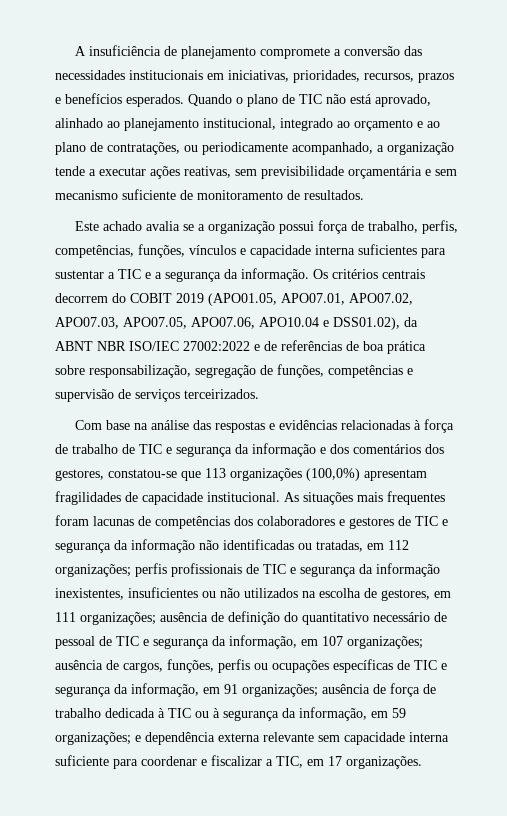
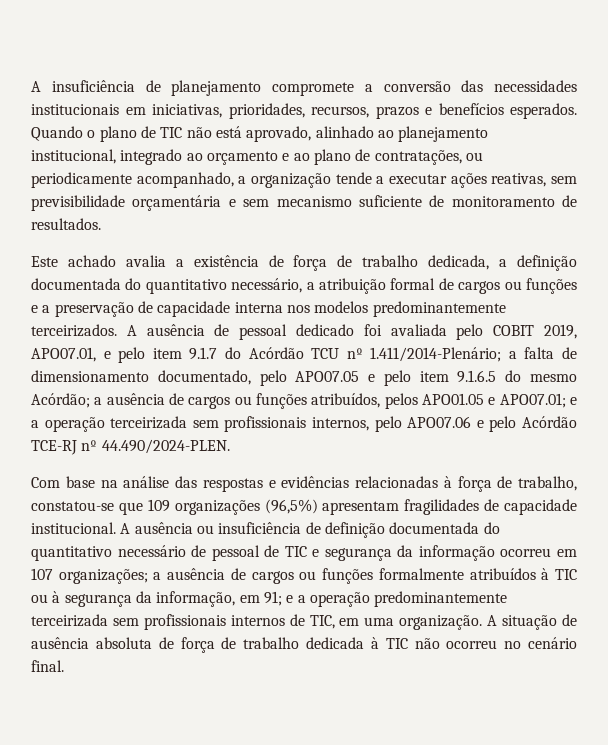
- Este achado avalia se a organização possui força de trabalho, perfis, competências, funções, vínculos e capacidade interna suficientes para sustentar a TIC e a segurança da informação. Os critérios centrais decorrem do COBIT 2019 (APO01.05, APO07.01, APO07.02, APO07.03, APO07.05, APO07.06, APO10.04 e DSS01.02), da ABNT NBR ISO/IEC 27002:2022 e de referências de boa prática sobre responsabilização, segregação de funções, competências e supervisão de serviços terceirizados.
+ Este achado avalia a existência de força de trabalho dedicada, a definição documentada do quantitativo necessário, a atribuição formal de cargos ou funções e a preservação de capacidade interna nos modelos predominantemente terceirizados. A ausência de pessoal dedicado foi avaliada pelo COBIT 2019, APO07.01, e pelo item 9.1.7 do Acórdão TCU nº 1.411/2014-Plenário; a falta de dimensionamento documentado, pelo APO07.05 e pelo item 9.1.6.5 do mesmo Acórdão; a ausência de cargos ou funções atribuídos, pelos APO01.05 e APO07.01; e a operação terceirizada sem profissionais internos, pelo APO07.06 e pelo Acórdão TCE-RJ nº 44.490/2024-PLEN.
- Com base na análise das respostas e evidências relacionadas à força de trabalho de TIC e segurança da informação e dos comentários dos gestores, constatou-se que 113 organizações (100,0%) apresentam fragilidades de capacidade institucional.
+ Com base na análise das respostas e evidências relacionadas à força de trabalho, constatou-se que 109 organizações (96,5%) apresentam fragilidades de capacidade institucional.
- As situações mais frequentes foram lacunas de competências dos colaboradores e gestores de TIC e segurança da informação não identificadas ou tratadas, em 112 organizações; perfis profissionais de TIC e segurança da informação inexistentes, insuficientes ou não utilizados na escolha de gestores, em 111 organizações; ausência de definição do quantitativo necessário de pessoal de TIC e segurança da informação, em 107 organizações; ausência de cargos, funções, perfis ou ocupações específicas de TIC e segurança da informação, em 91 organizações; ausência de força de trabalho dedicada à TIC ou à segurança da informação, em 59 organizações; e dependência externa relevante sem capacidade interna suficiente para coordenar e fiscalizar a TIC, em 17 organizações.
+ A ausência ou insuficiência de definição documentada do quantitativo necessário de pessoal de TIC e segurança da informação ocorreu em 107 organizações; a ausência de cargos ou funções formalmente atribuídos à TIC ou à segurança da informação, em 91; e a operação predominantemente terceirizada sem profissionais internos de TIC, em uma organização. A situação de ausência absoluta de força de trabalho dedicada à TIC não ocorreu no cenário final.

